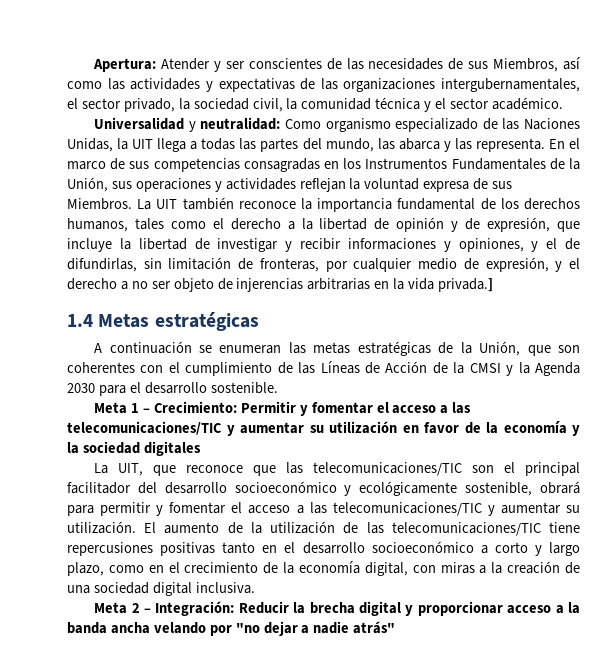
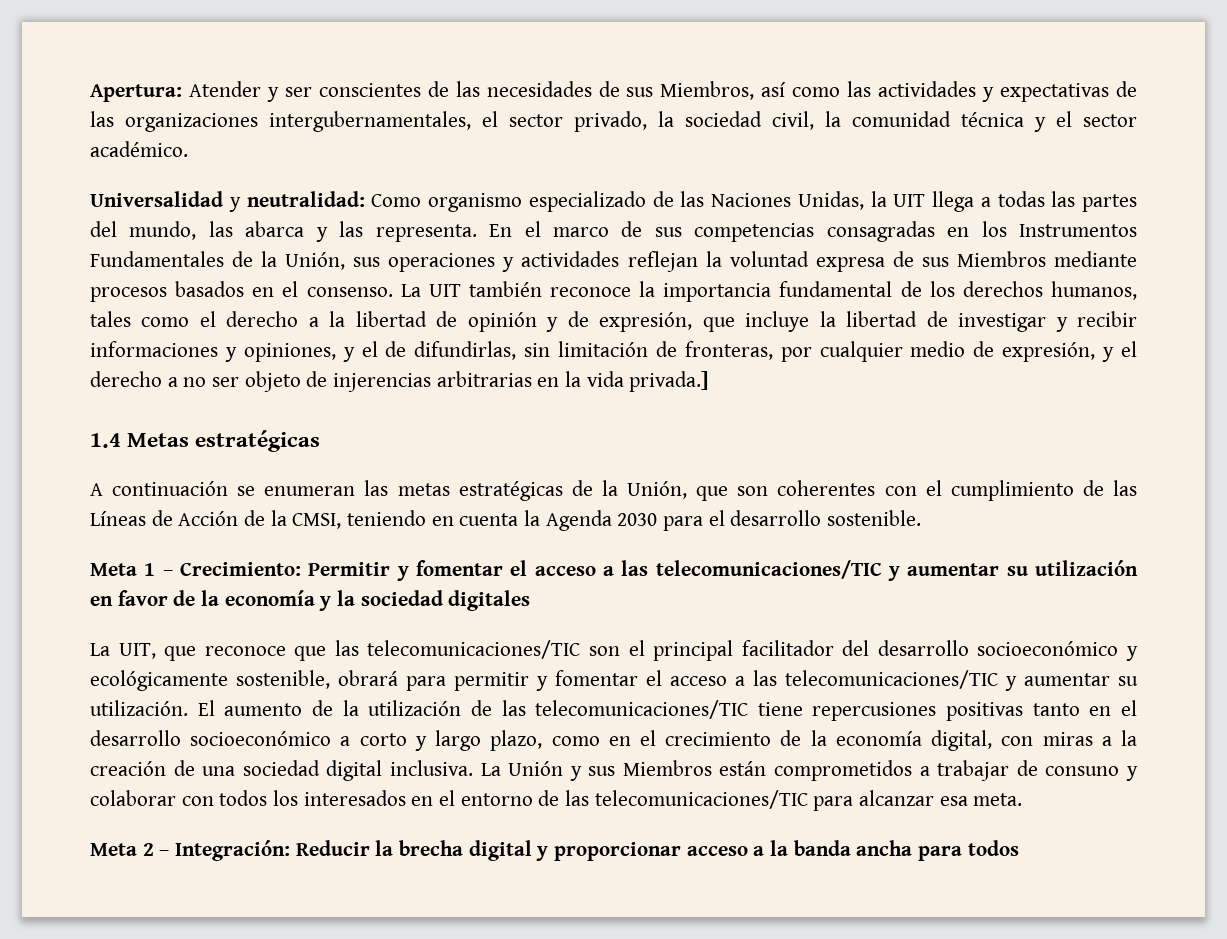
- En el marco de sus competencias consagradas en los Instrumentos Fundamentales de la Unión, sus operaciones y actividades reflejan la voluntad expresa de sus Miembros.
+ En el marco de sus competencias consagradas en los Instrumentos Fundamentales de la Unión, sus operaciones y actividades reflejan la voluntad expresa de sus Miembros mediante procesos basados en el consenso.
- A continuación se enumeran las metas estratégicas de la Unión, que son coherentes con el cumplimiento de las Líneas de Acción de la CMSI y la Agenda 2030 para el desarrollo sostenible.
+ A continuación se enumeran las metas estratégicas de la Unión, que son coherentes con el cumplimiento de las Líneas de Acción de la CMSI, teniendo en cuenta la Agenda 2030 para el desarrollo sostenible.
+ La Unión y sus Miembros están comprometidos a trabajar de consuno y colaborar con todos los interesados en el entorno de las telecomunicaciones/TIC para alcanzar esa meta.
- Meta 2 – Integración: Reducir la brecha digital y proporcionar acceso a la banda ancha velando por "no dejar a nadie atrás"
+ Meta 2 – Integración: Reducir la brecha digital y proporcionar acceso a la banda ancha para todos

